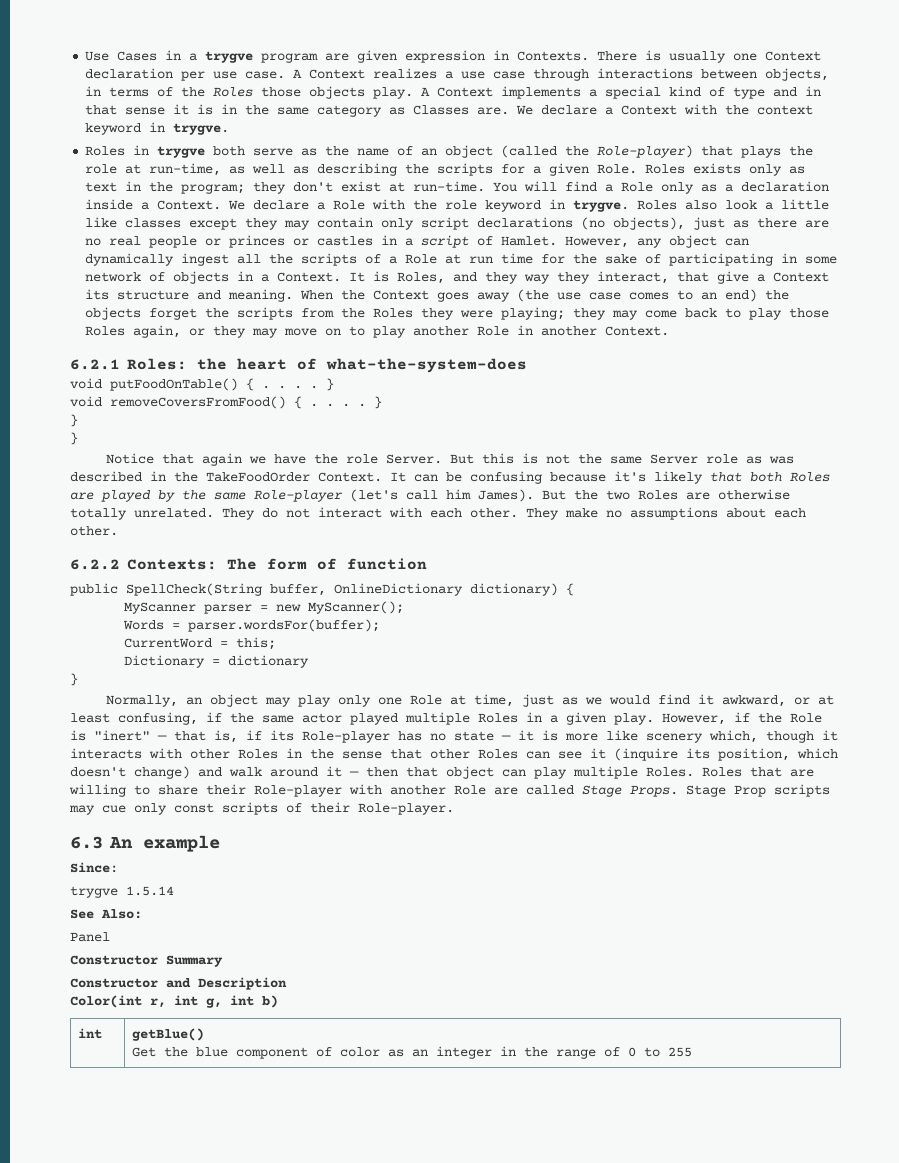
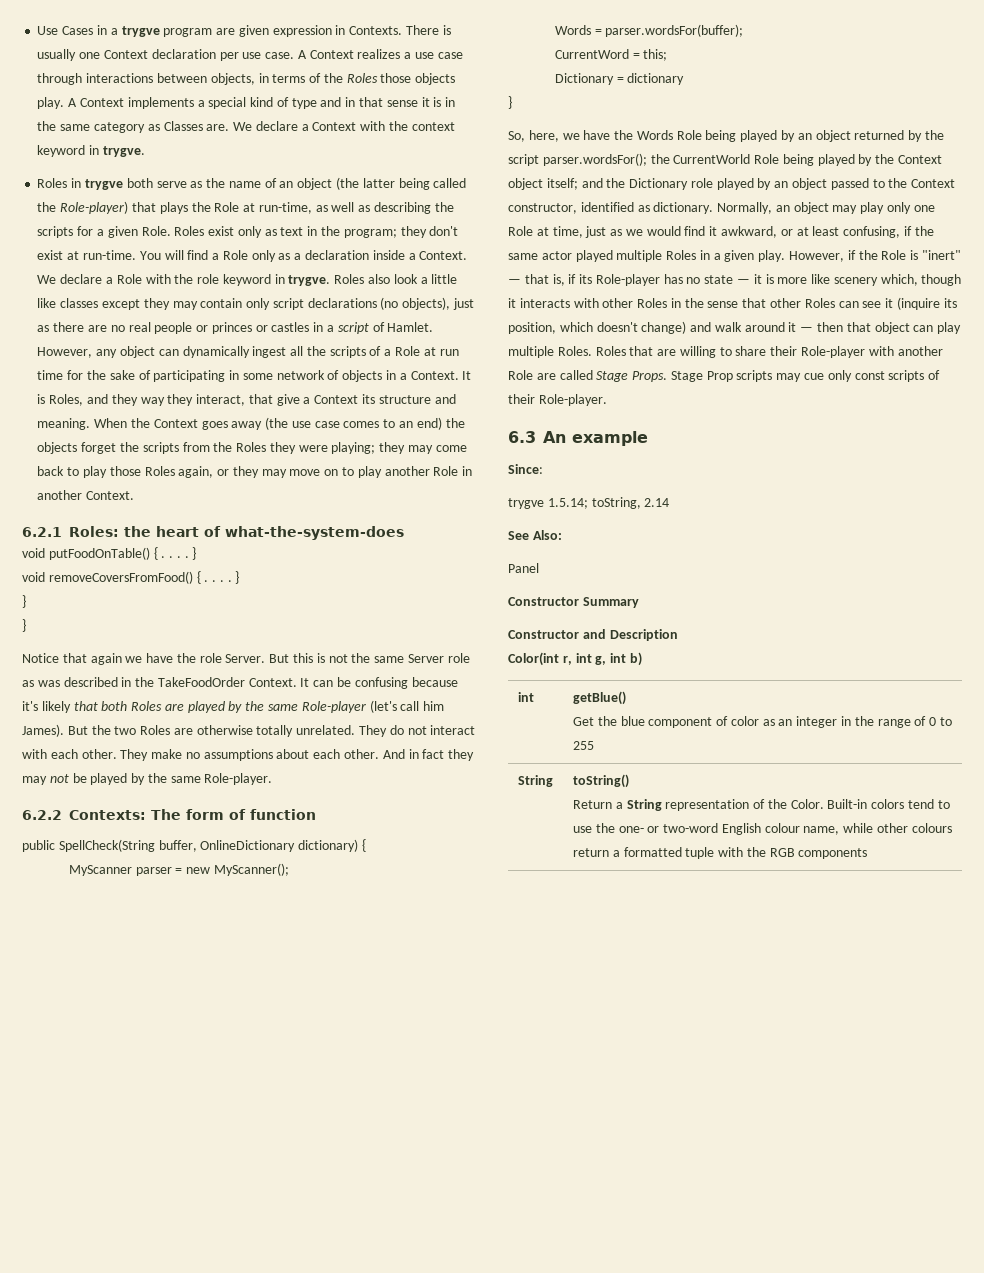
- Roles in trygve both serve as the name of an object (called the Role-player) that plays the role at run-time, as well as describing the scripts for a given Role.
+ Roles in trygve both serve as the name of an object (the latter being called the Role-player) that plays the Role at run-time, as well as describing the scripts for a given Role.
- Roles exists only as text in the program; they don't exist at run-time.
+ Roles exist only as text in the program; they don't exist at run-time.
+ And in fact they may not be played by the same Role-player.
+ So, here, we have the Words Role being played by an object returned by the script parser.wordsFor(); the CurrentWorld Role being played by the Context object itself; and the Dictionary role played by an object passed to the Context constructor, identified as dictionary.
- trygve 1.5.14
+ trygve 1.5.14; toString, 2.14
+ String | toString()
+ Return a String representation of the Color. Built-in colors tend to use the one- or two-word English colour name, while other colours return a formatted tuple with the RGB components

